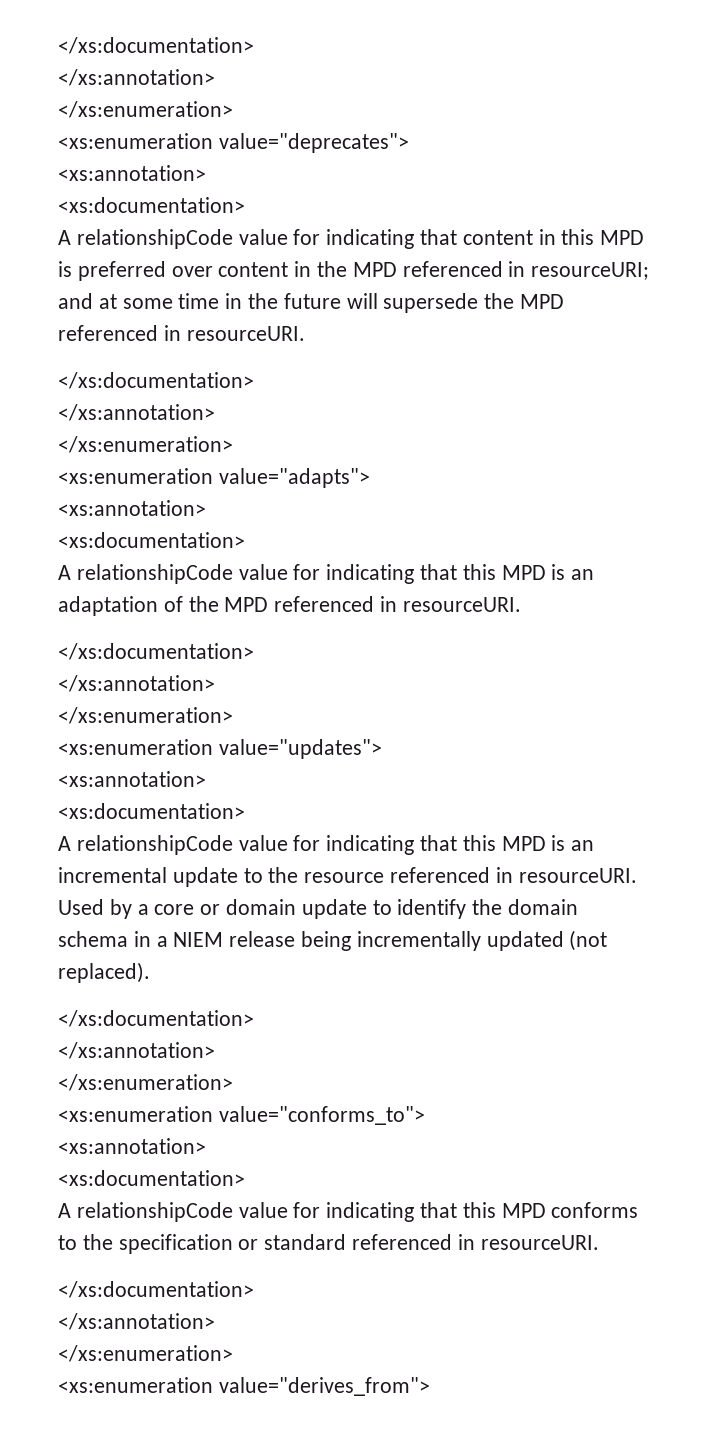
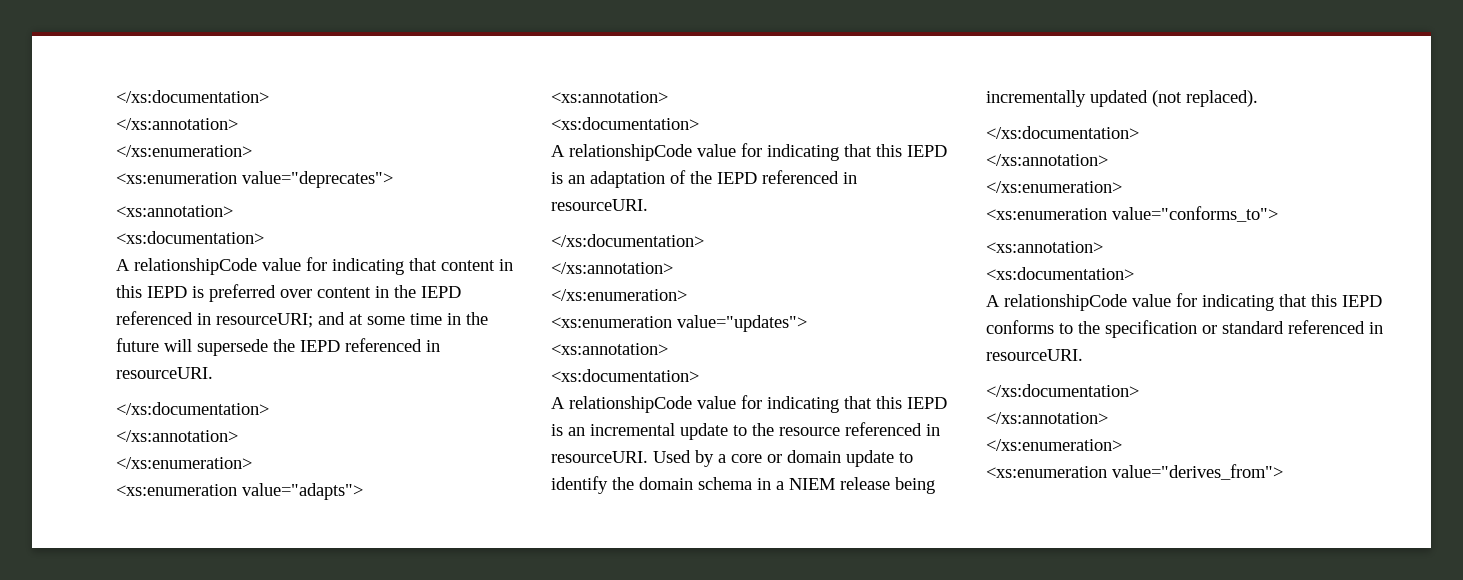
- A relationshipCode value for indicating that content in this MPD is preferred over content in the MPD referenced in resourceURI; and at some time in the future will supersede the MPD referenced in resourceURI.
+ A relationshipCode value for indicating that content in this IEPD is preferred over content in the IEPD referenced in resourceURI; and at some time in the future will supersede the IEPD referenced in resourceURI.
- A relationshipCode value for indicating that this MPD is an adaptation of the MPD referenced in resourceURI.
+ A relationshipCode value for indicating that this IEPD is an adaptation of the IEPD referenced in resourceURI.
- A relationshipCode value for indicating that this MPD is an incremental update to the resource referenced in resourceURI.
+ A relationshipCode value for indicating that this IEPD is an incremental update to the resource referenced in resourceURI.
- A relationshipCode value for indicating that this MPD conforms to the specification or standard referenced in resourceURI.
+ A relationshipCode value for indicating that this IEPD conforms to the specification or standard referenced in resourceURI.

